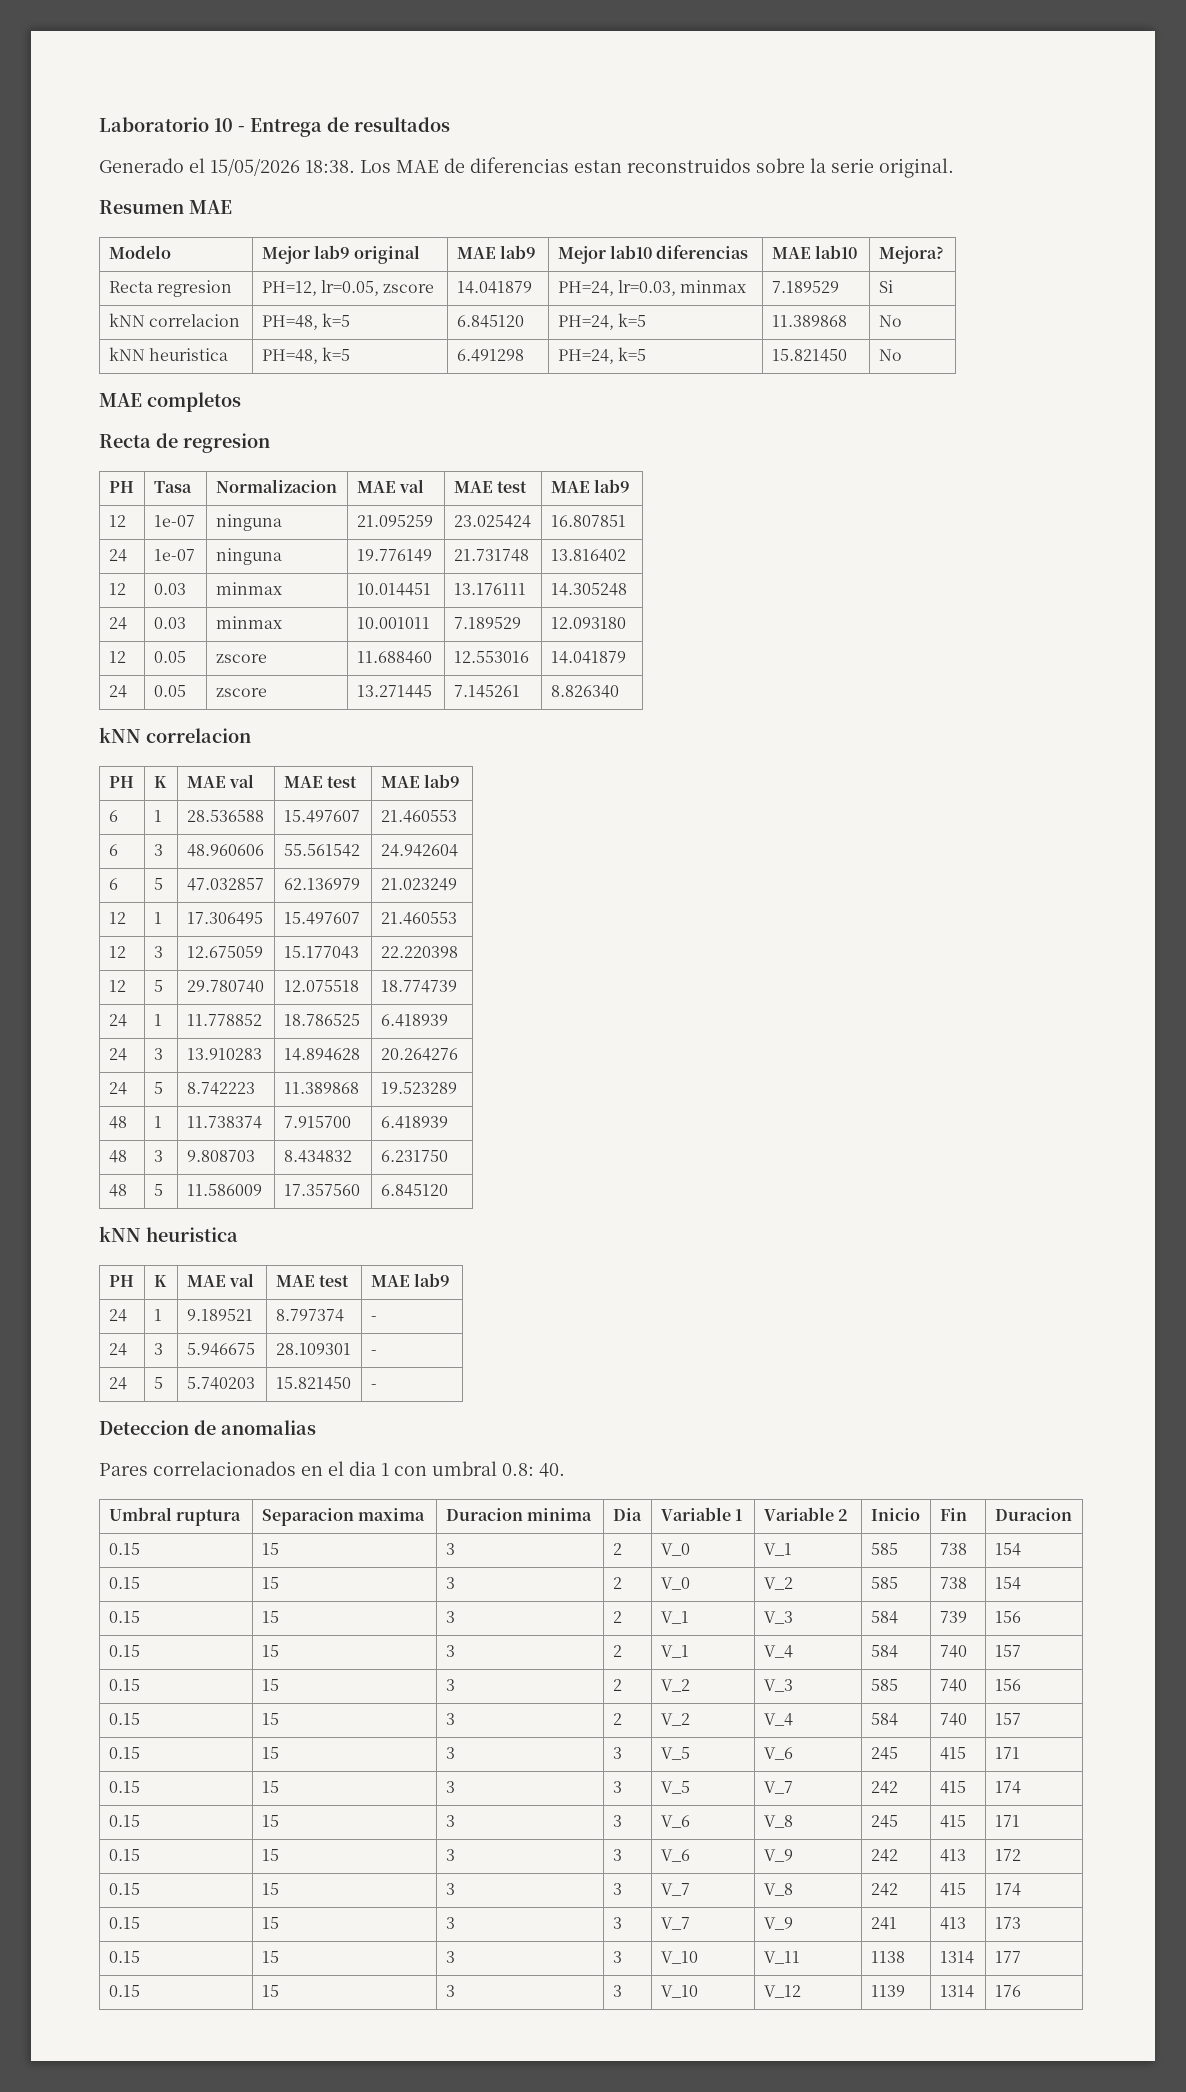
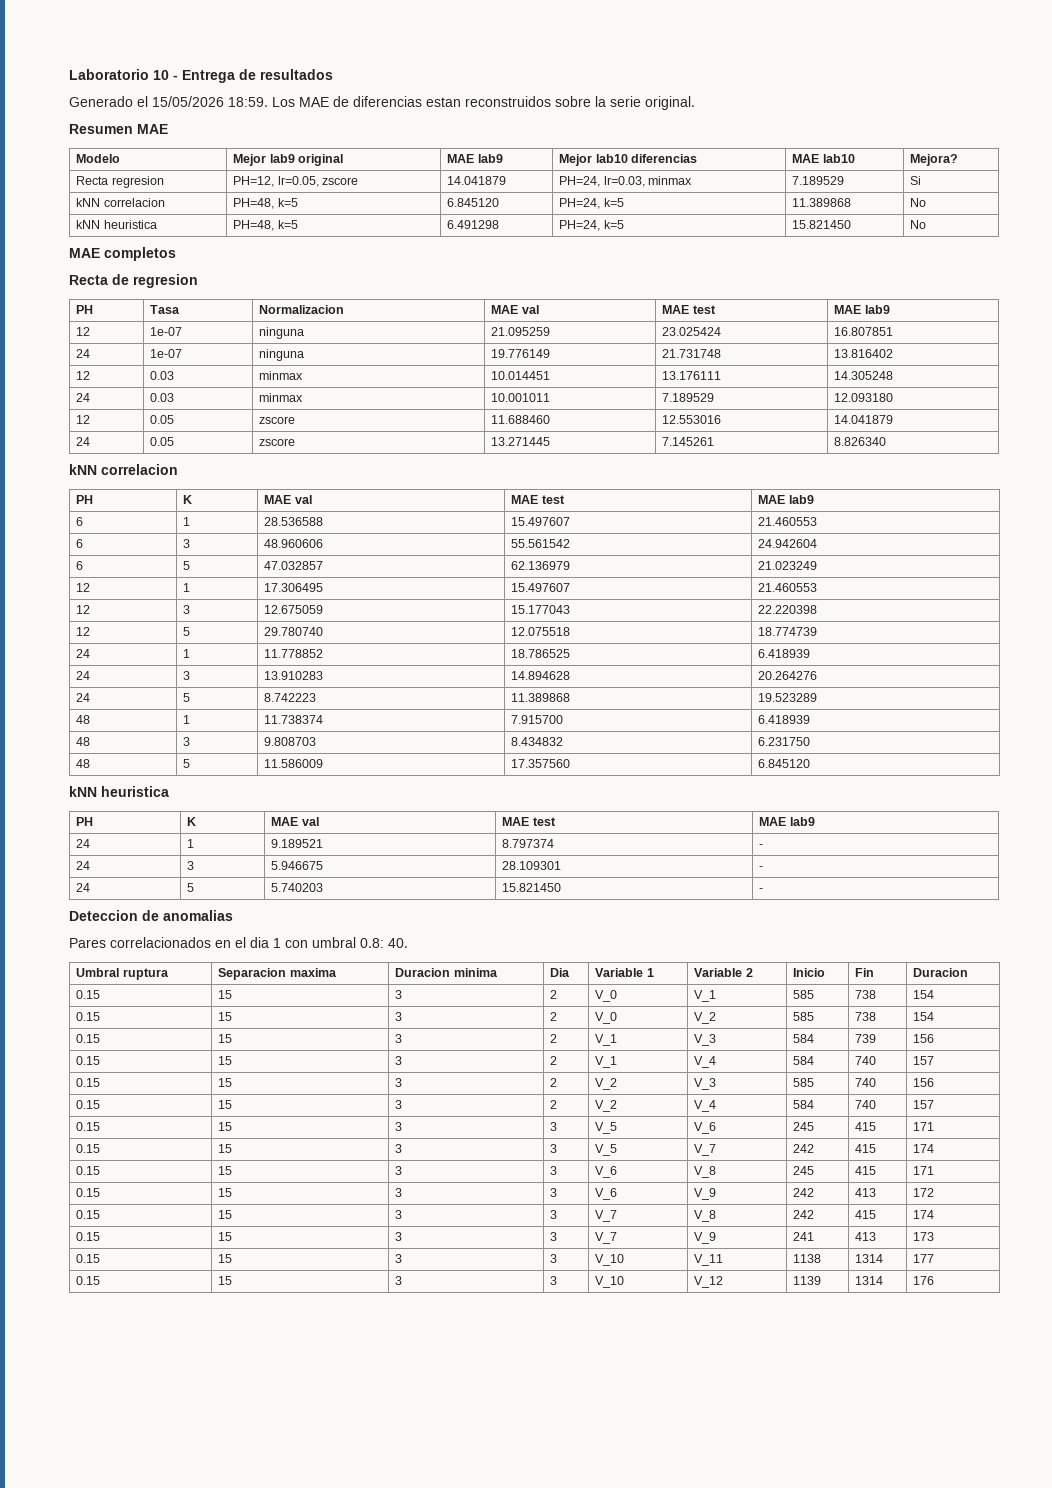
- Generado el 15/05/2026 18:38.
+ Generado el 15/05/2026 18:59.

